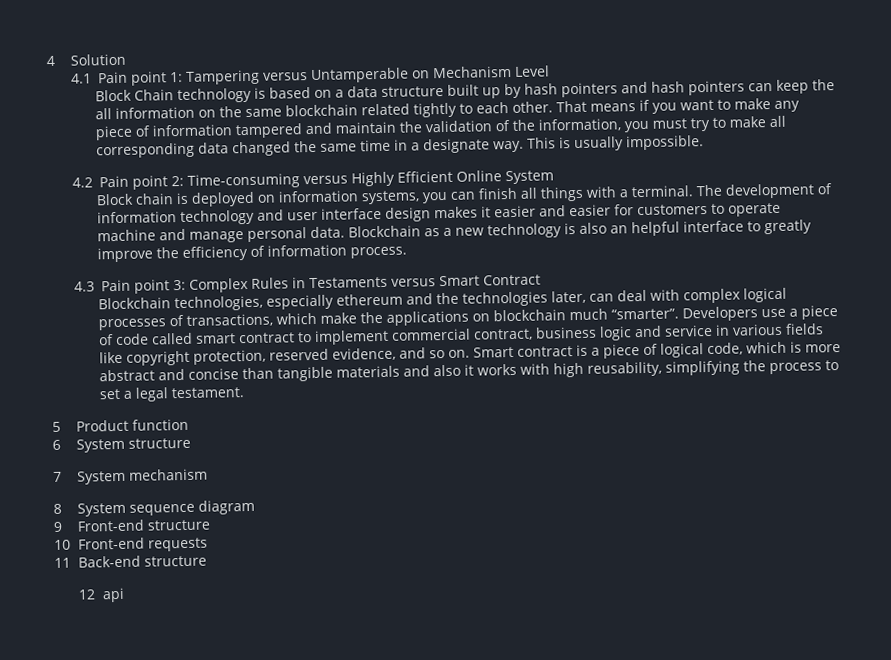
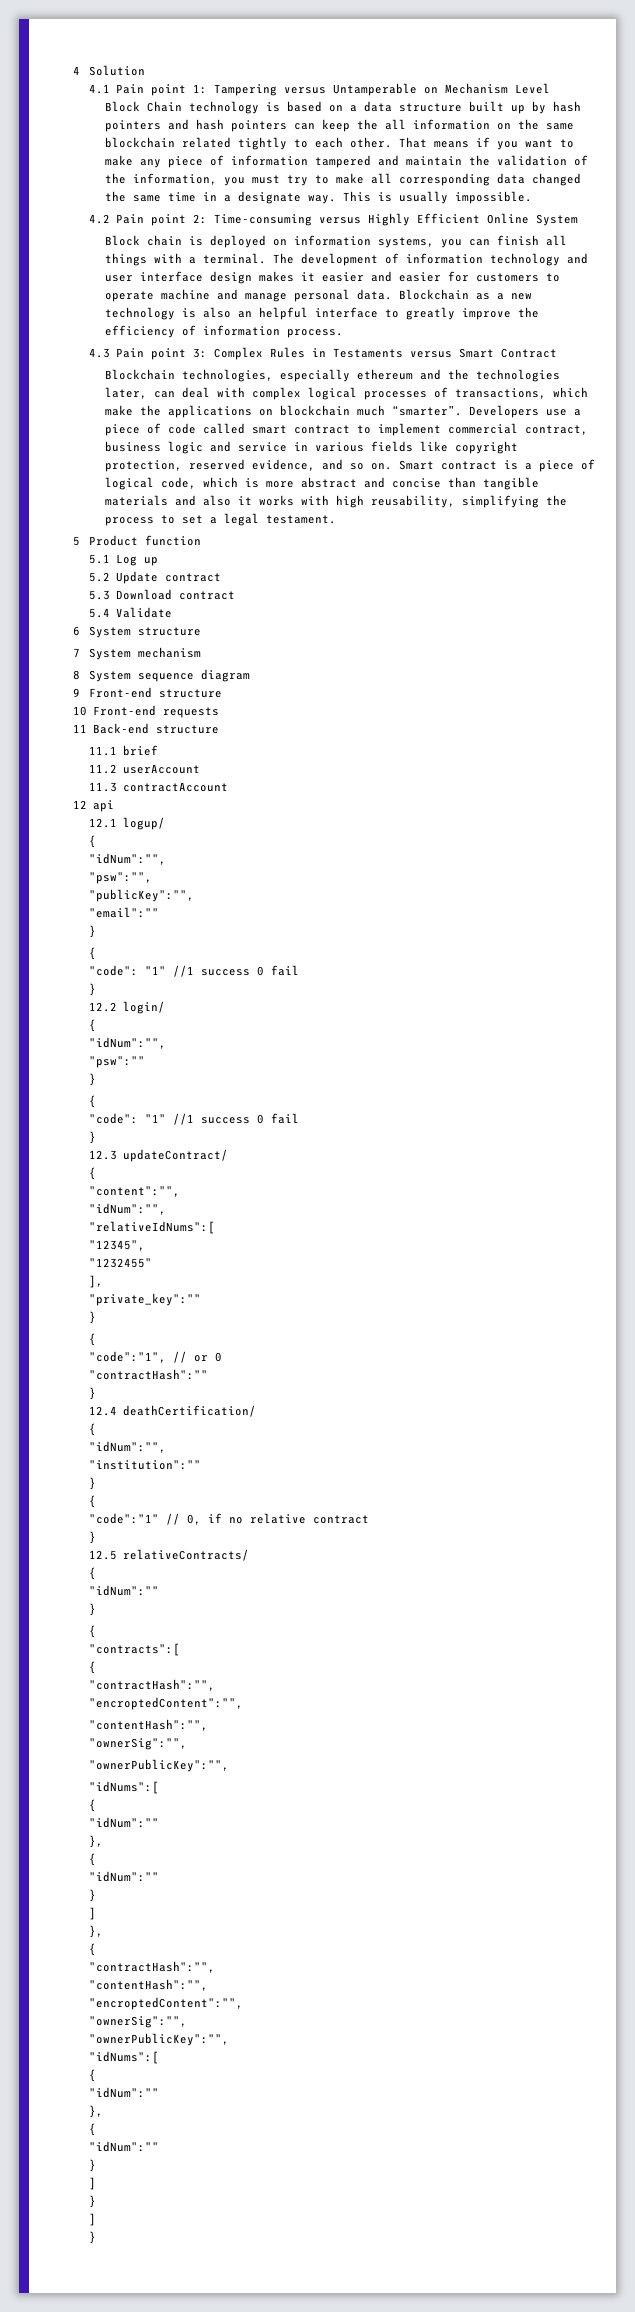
+ 5.1 Log up
+ 5.2 Update contract
+ 5.3 Download contract
+ 5.4 Validate
+ 11.1 brief
+ 11.2 userAccount
+ 11.3 contractAccount
  12 api
+ 12.1 logup/
+ {
+ "idNum":"",
+ "psw":"",
+ "publicKey":"",
+ "email":""
+ }
+ {
+ "code": "1" //1 success 0 fail
+ }
+ 12.2 login/
+ {
+ "idNum":"",
+ "psw":""
+ }
+ {
+ "code": "1" //1 success 0 fail
+ }
+ 12.3 updateContract/
+ {
+ "content":"",
+ "idNum":"",
+ "relativeIdNums":[
+ "12345",
+ "1232455"
+ ],
+ "private_key":""
+ }
+ {
+ "code":"1", // or 0
+ "contractHash":""
+ }
+ 12.4 deathCertification/
+ {
+ "idNum":"",
+ "institution":""
+ }
+ {
+ "code":"1" // 0, if no relative contract
+ }
+ 12.5 relativeContracts/
+ {
+ "idNum":""
+ }
+ {
+ "contracts":[
+ {
+ "contractHash":"",
+ "encroptedContent":"",
+ "contentHash":"",
+ "ownerSig":"",
+ "ownerPublicKey":"",
+ "idNums":[
+ {
+ "idNum":""
+ },
+ {
+ "idNum":""
+ }
+ ]
+ },
+ {
+ "contractHash":"",
+ "contentHash":"",
+ "encroptedContent":"",
+ "ownerSig":"",
+ "ownerPublicKey":"",
+ "idNums":[
+ {
+ "idNum":""
+ },
+ {
+ "idNum":""
+ }
+ ]
+ }
+ ]
+ }

